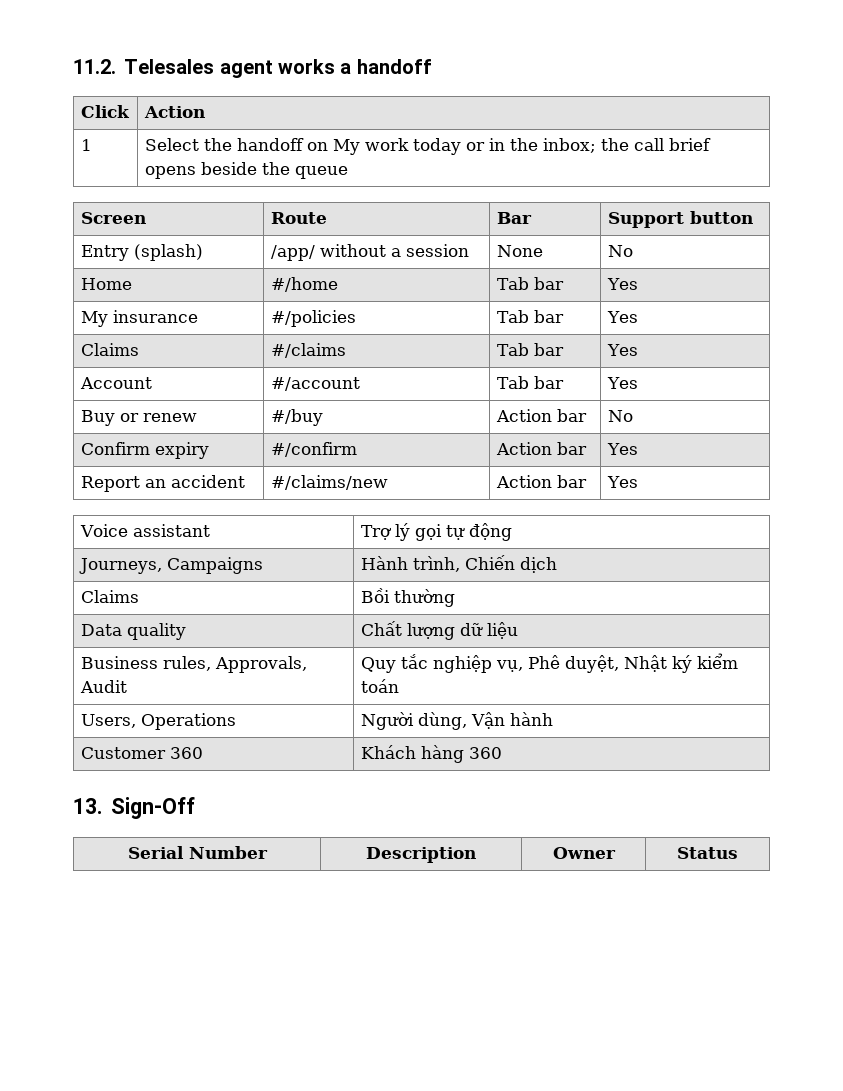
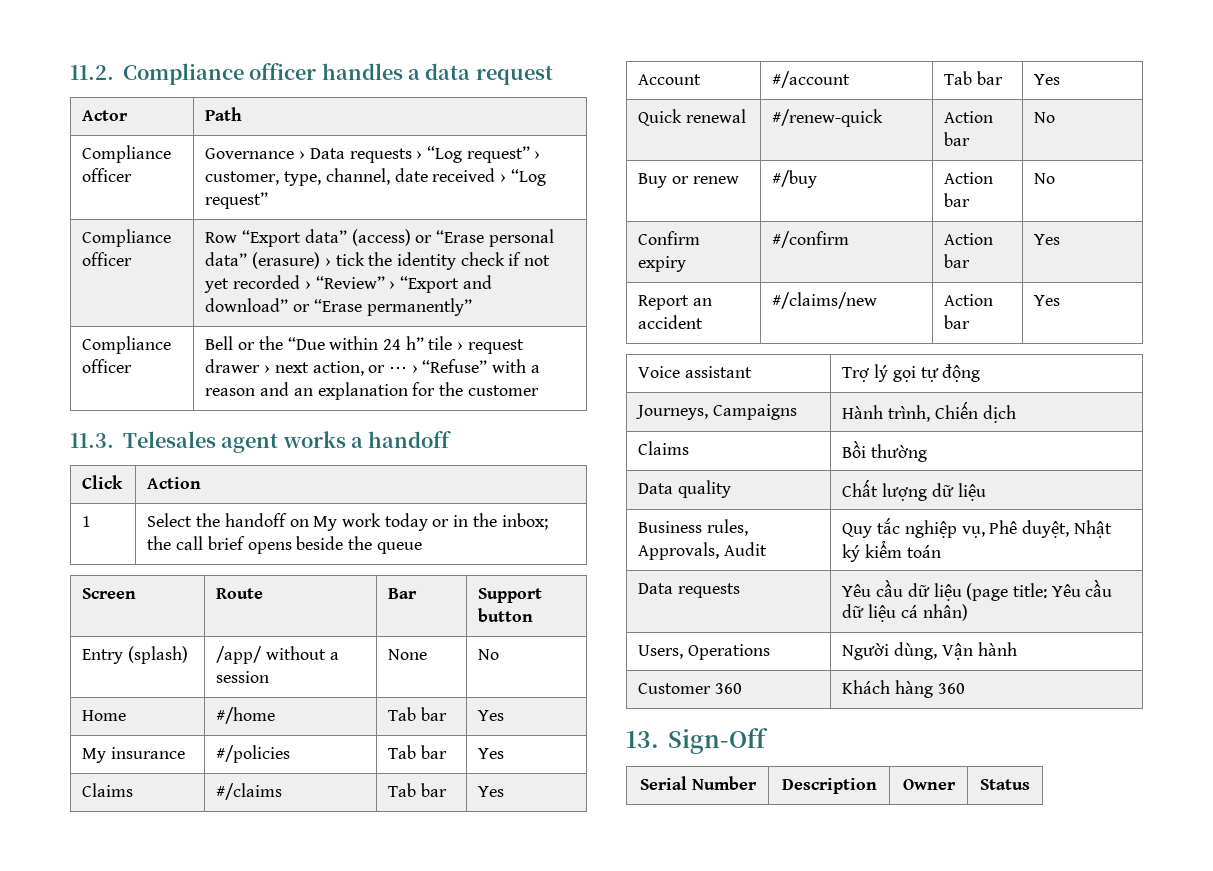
- 11.2. Telesales agent works a handoff
+ 11.2. Compliance officer handles a data request
+ Actor | Path
+ Compliance officer | Governance › Data requests › “Log request” › customer, type, channel, date received › “Log request”
+ Compliance officer | Row “Export data” (access) or “Erase personal data” (erasure) › tick the identity check if not yet recorded › “Review” › “Export and download” or “Erase permanently”
+ Compliance officer | Bell or the “Due within 24 h” tile › request drawer › next action, or ⋯ › “Refuse” with a reason and an explanation for the customer
+ 11.3. Telesales agent works a handoff
+ Quick renewal | #/renew-quick | Action bar | No
+ Data requests | Yêu cầu dữ liệu (page title: Yêu cầu dữ liệu cá nhân)

